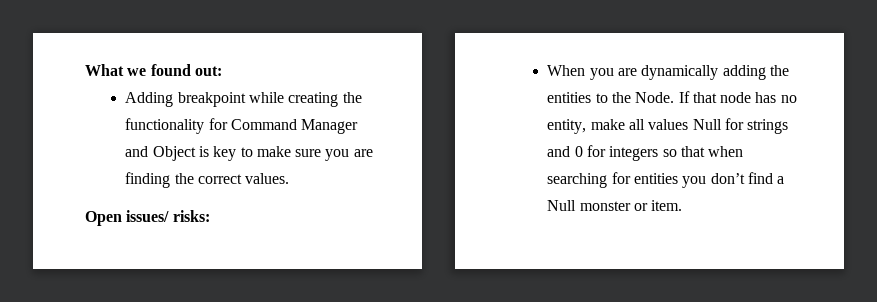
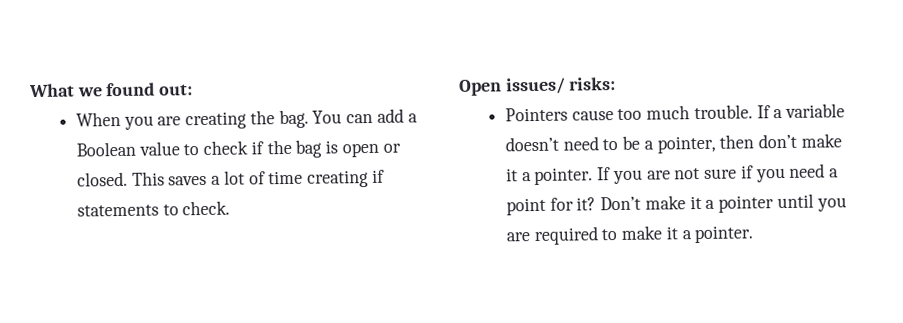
- Adding breakpoint while creating the functionality for Command Manager and Object is key to make sure you are finding the correct values.
+ When you are creating the bag. You can add a Boolean value to check if the bag is open or closed. This saves a lot of time creating if statements to check.
  Open issues/ risks:
- When you are dynamically adding the entities to the Node. If that node has no entity, make all values Null for strings and 0 for integers so that when searching for entities you don’t find a Null monster or item.
+ Pointers cause too much trouble. If a variable doesn’t need to be a pointer, then don’t make it a pointer. If you are not sure if you need a point for it? Don’t make it a pointer until you are required to make it a pointer.

